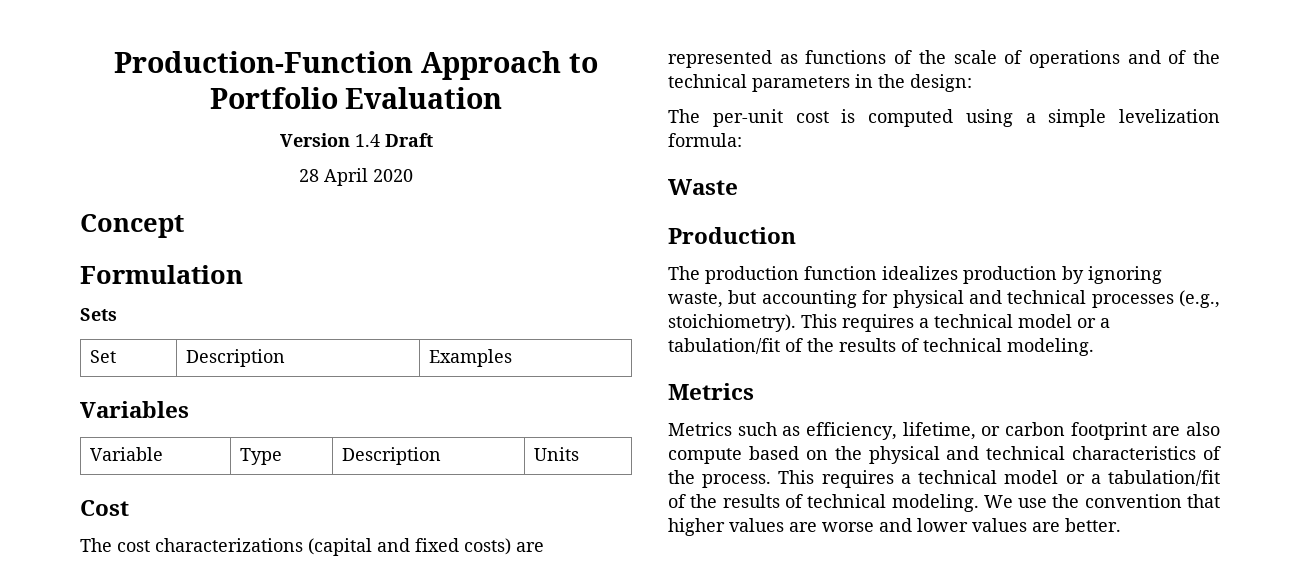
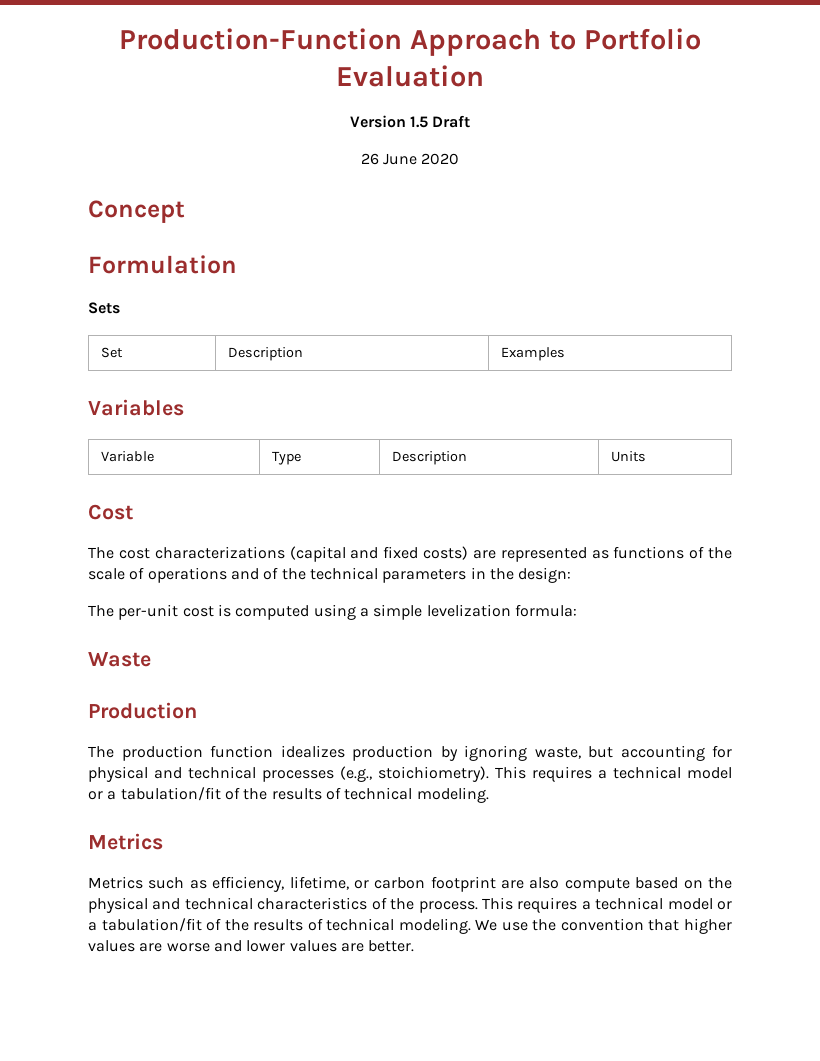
- Version 1.4 Draft
+ Version 1.5 Draft
- 28 April 2020
+ 26 June 2020

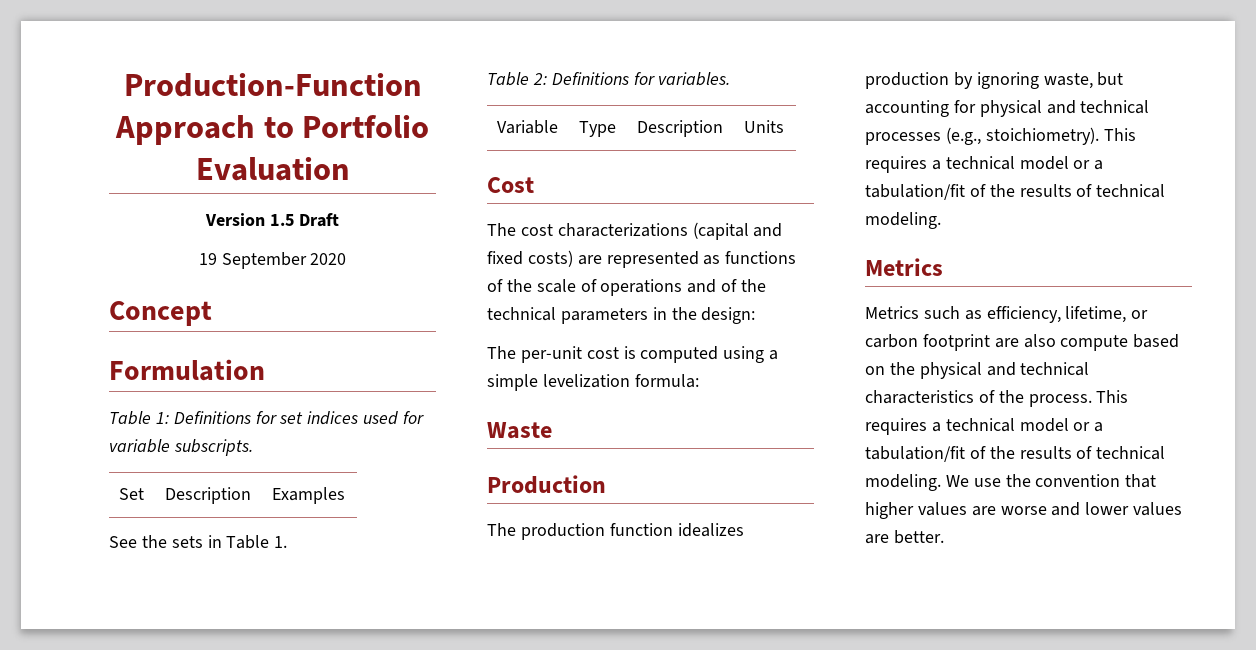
- 26 June 2020
+ 19 September 2020
- Sets
+ Table 1: Definitions for set indices used for variable subscripts.
  Set | Description | Examples
- Variables
+ See the sets in Table 1.
+ Table 2: Definitions for variables.

